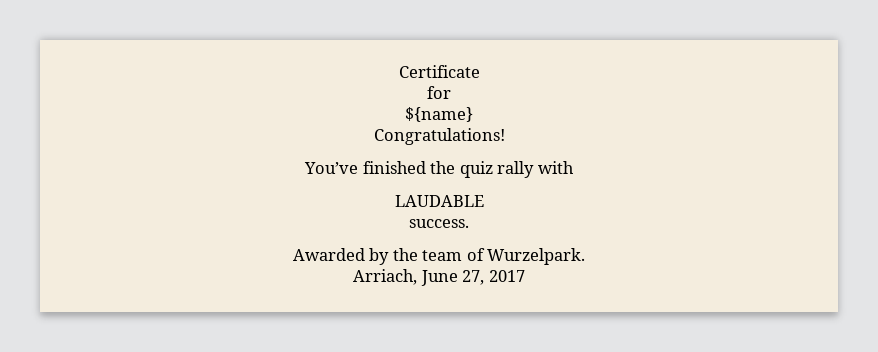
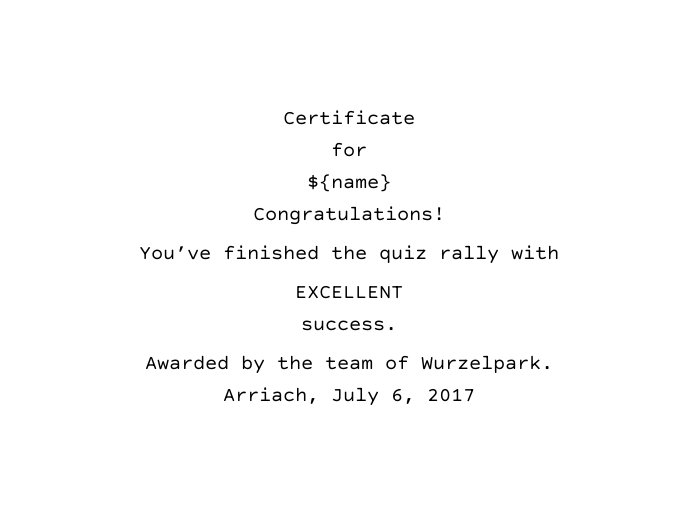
- LAUDABLE
+ EXCELLENT
- Arriach, June 27, 2017
+ Arriach, July 6, 2017

